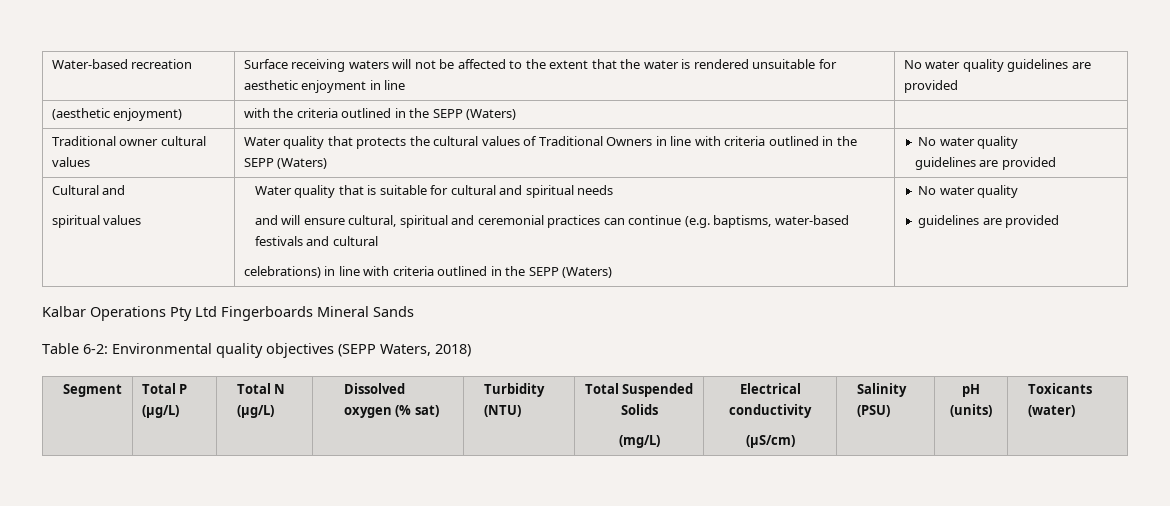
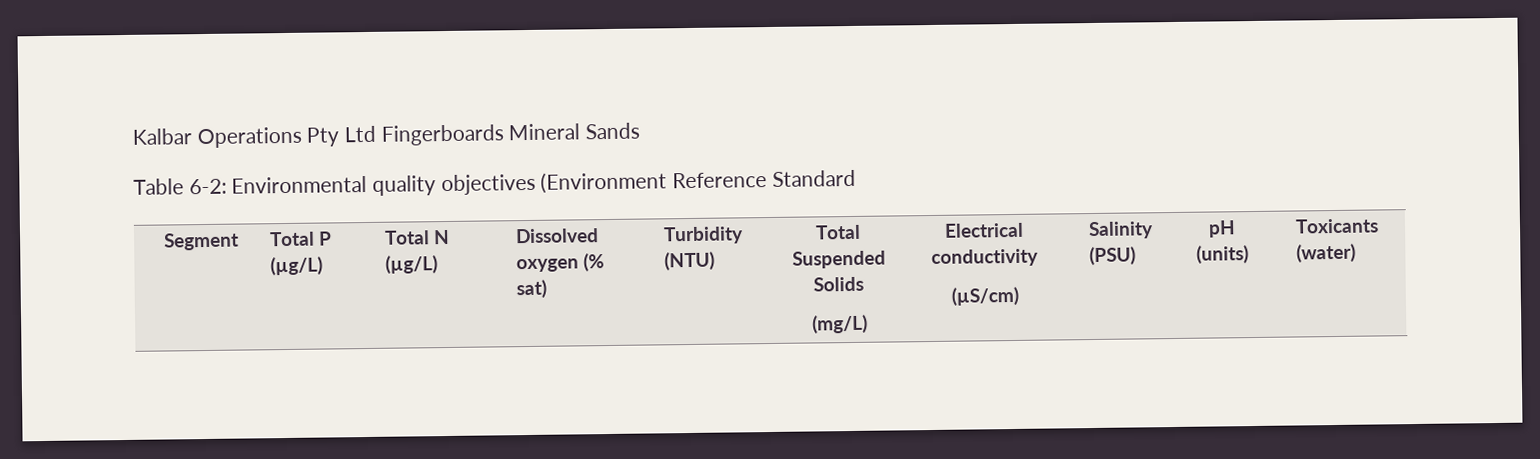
- Water-based recreation | Surface receiving waters will not be affected to the extent that the water is rendered unsuitable for aesthetic enjoyment in line | No water quality guidelines are provided
- (aesthetic enjoyment) | with the criteria outlined in the SEPP (Waters) |
- Traditional owner cultural values | Water quality that protects the cultural values of Traditional Owners in line with criteria outlined in the SEPP (Waters) | No water quality
- guidelines are provided
- Cultural and
- spiritual values | Water quality that is suitable for cultural and spiritual needs
- and will ensure cultural, spiritual and ceremonial practices can continue (e.g. baptisms, water-based festivals and cultural
- celebrations) in line with criteria outlined in the SEPP (Waters) | No water quality
- guidelines are provided
- Table 6-2: Environmental quality objectives (SEPP Waters, 2018)
+ Table 6-2: Environmental quality objectives (Environment Reference Standard

